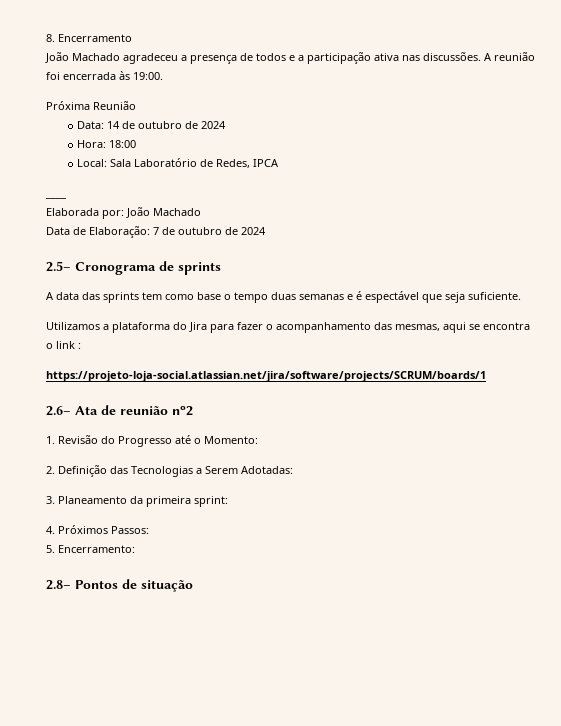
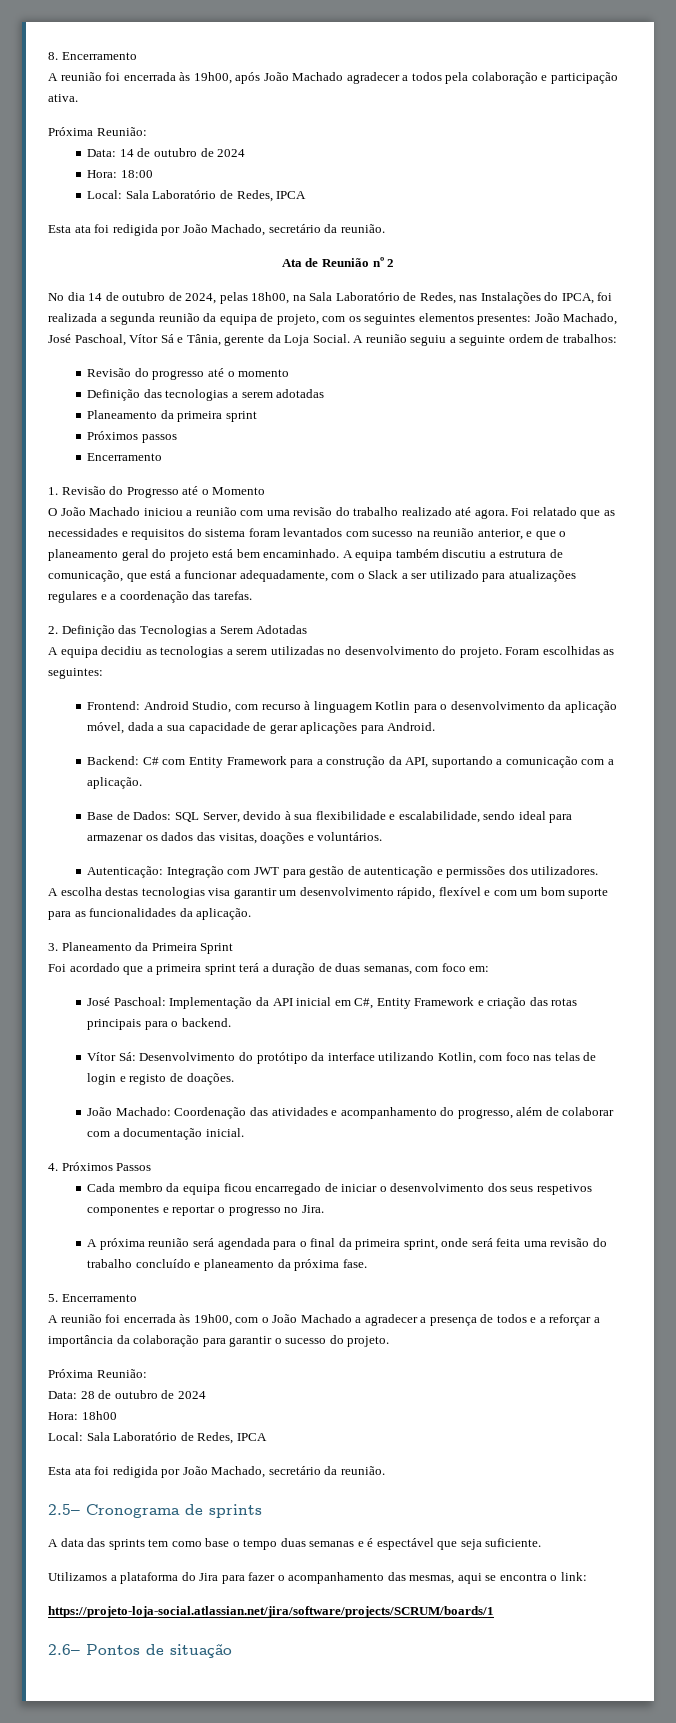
- João Machado agradeceu a presença de todos e a participação ativa nas discussões. A reunião foi encerrada às 19:00.
- Próxima Reunião
+ A reunião foi encerrada às 19h00, após João Machado agradecer a todos pela colaboração e participação ativa.
+ Próxima Reunião:
  Hora: 18:00
  Local: Sala Laboratório de Redes, IPCA
- ____
- Elaborada por: João Machado
- Data de Elaboração: 7 de outubro de 2024
+ Esta ata foi redigida por João Machado, secretário da reunião.
+ Ata de Reunião nº 2
+ No dia 14 de outubro de 2024, pelas 18h00, na Sala Laboratório de Redes, nas Instalações do IPCA, foi realizada a segunda reunião da equipa de projeto, com os seguintes elementos presentes: João Machado, José Paschoal, Vítor Sá e Tânia, gerente da Loja Social. A reunião seguiu a seguinte ordem de trabalhos:
+ Revisão do progresso até o momento
+ Definição das tecnologias a serem adotadas
+ Planeamento da primeira sprint
+ Próximos passos
+ Encerramento
+ 1. Revisão do Progresso até o Momento
+ O João Machado iniciou a reunião com uma revisão do trabalho realizado até agora. Foi relatado que as necessidades e requisitos do sistema foram levantados com sucesso na reunião anterior, e que o planeamento geral do projeto está bem encaminhado. A equipa também discutiu a estrutura de comunicação, que está a funcionar adequadamente, com o Slack a ser utilizado para atualizações regulares e a coordenação das tarefas.
+ 2. Definição das Tecnologias a Serem Adotadas
+ A equipa decidiu as tecnologias a serem utilizadas no desenvolvimento do projeto. Foram escolhidas as seguintes:
+ Frontend: Android Studio, com recurso à linguagem Kotlin para o desenvolvimento da aplicação móvel, dada a sua capacidade de gerar aplicações para Android.
+ Backend: C# com Entity Framework para a construção da API, suportando a comunicação com a aplicação.
+ Base de Dados: SQL Server, devido à sua flexibilidade e escalabilidade, sendo ideal para armazenar os dados das visitas, doações e voluntários.
+ Autenticação: Integração com JWT para gestão de autenticação e permissões dos utilizadores.
+ A escolha destas tecnologias visa garantir um desenvolvimento rápido, flexível e com um bom suporte para as funcionalidades da aplicação.
+ 3. Planeamento da Primeira Sprint
+ Foi acordado que a primeira sprint terá a duração de duas semanas, com foco em:
+ José Paschoal: Implementação da API inicial em C#, Entity Framework e criação das rotas principais para o backend.
+ Vítor Sá: Desenvolvimento do protótipo da interface utilizando Kotlin, com foco nas telas de login e registo de doações.
+ João Machado: Coordenação das atividades e acompanhamento do progresso, além de colaborar com a documentação inicial.
+ 4. Próximos Passos
+ Cada membro da equipa ficou encarregado de iniciar o desenvolvimento dos seus respetivos componentes e reportar o progresso no Jira.
+ A próxima reunião será agendada para o final da primeira sprint, onde será feita uma revisão do trabalho concluído e planeamento da próxima fase.
+ 5. Encerramento
+ A reunião foi encerrada às 19h00, com o João Machado a agradecer a presença de todos e a reforçar a importância da colaboração para garantir o sucesso do projeto.
+ Próxima Reunião:
+ Data: 28 de outubro de 2024
+ Hora: 18h00
+ Local: Sala Laboratório de Redes, IPCA
+ Esta ata foi redigida por João Machado, secretário da reunião.
- Utilizamos a plataforma do Jira para fazer o acompanhamento das mesmas, aqui se encontra o link :
+ Utilizamos a plataforma do Jira para fazer o acompanhamento das mesmas, aqui se encontra o link:
- 2.6– Ata de reunião nº2
- 1. Revisão do Progresso até o Momento:
- 2. Definição das Tecnologias a Serem Adotadas:
- 3. Planeamento da primeira sprint:
- 4. Próximos Passos:
- 5. Encerramento:
- 2.8– Pontos de situação
+ 2.6– Pontos de situação

